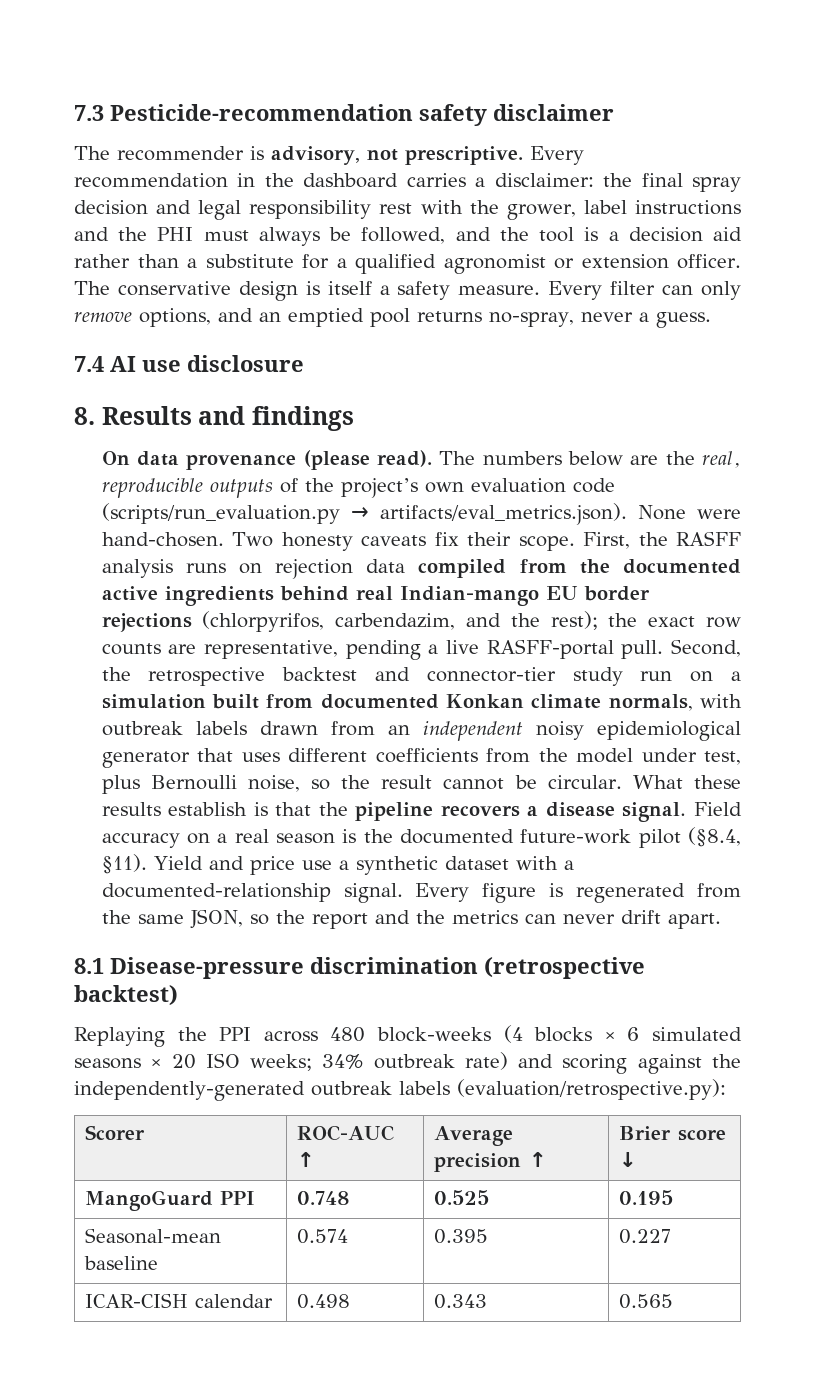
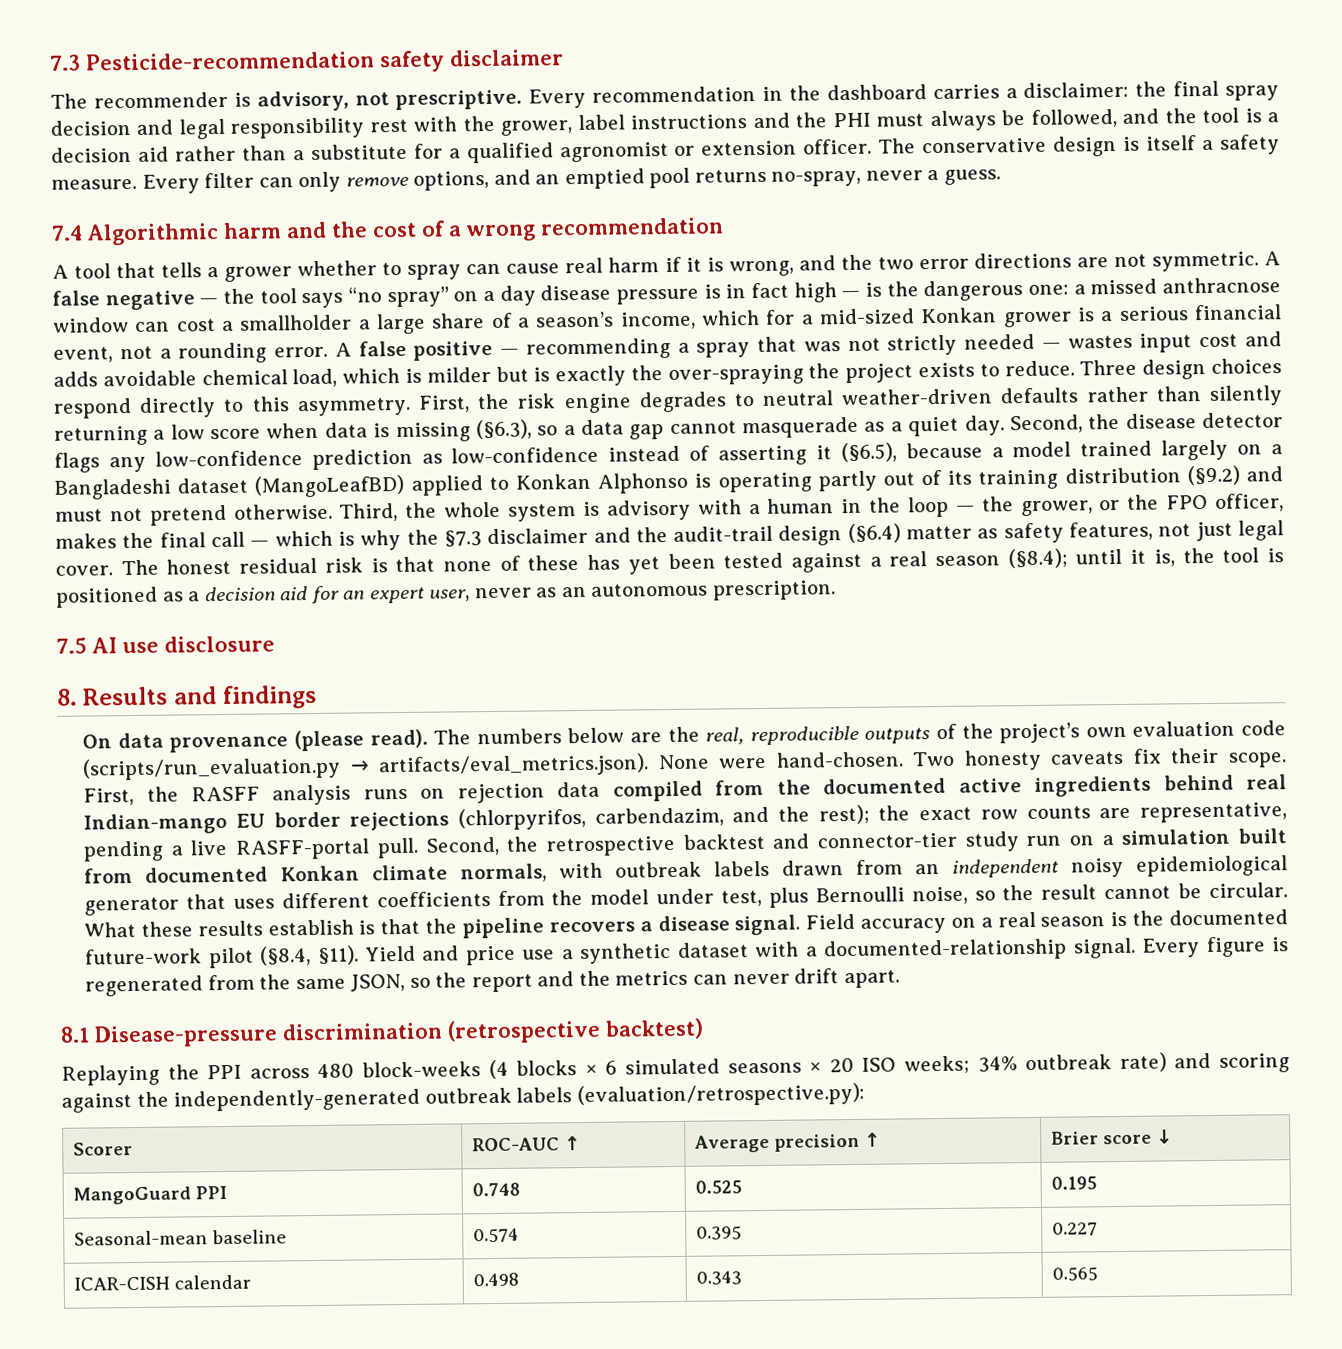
- 7.4 AI use disclosure
+ 7.4 Algorithmic harm and the cost of a wrong recommendation
+ A tool that tells a grower whether to spray can cause real harm if it is wrong, and the two error directions are not symmetric. A false negative — the tool says “no spray” on a day disease pressure is in fact high — is the dangerous one: a missed anthracnose window can cost a smallholder a large share of a season’s income, which for a mid-sized Konkan grower is a serious financial event, not a rounding error. A false positive — recommending a spray that was not strictly needed — wastes input cost and adds avoidable chemical load, which is milder but is exactly the over-spraying the project exists to reduce. Three design choices respond directly to this asymmetry. First, the risk engine degrades to neutral weather-driven defaults rather than silently returning a low score when data is missing (§6.3), so a data gap cannot masquerade as a quiet day. Second, the disease detector flags any low-confidence prediction as low-confidence instead of asserting it (§6.5), because a model trained largely on a Bangladeshi dataset (MangoLeafBD) applied to Konkan Alphonso is operating partly out of its training distribution (§9.2) and must not pretend otherwise. Third, the whole system is advisory with a human in the loop — the grower, or the FPO officer, makes the final call — which is why the §7.3 disclaimer and the audit-trail design (§6.4) matter as safety features, not just legal cover. The honest residual risk is that none of these has yet been tested against a real season (§8.4); until it is, the tool is positioned as a decision aid for an expert user, never as an autonomous prescription.
+ 7.5 AI use disclosure

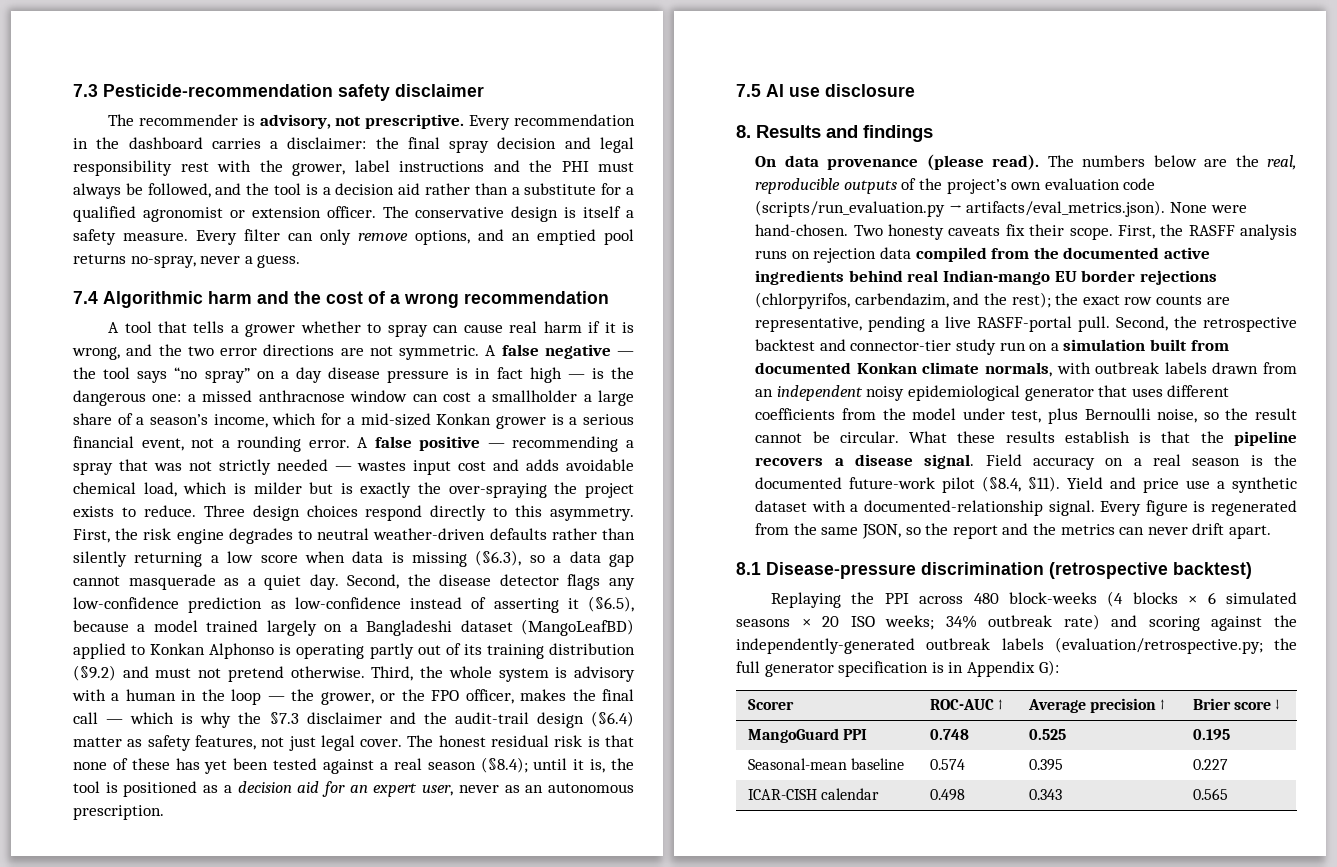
- Replaying the PPI across 480 block-weeks (4 blocks × 6 simulated seasons × 20 ISO weeks; 34% outbreak rate) and scoring against the independently-generated outbreak labels (evaluation/retrospective.py):
+ Replaying the PPI across 480 block-weeks (4 blocks × 6 simulated seasons × 20 ISO weeks; 34% outbreak rate) and scoring against the independently-generated outbreak labels (evaluation/retrospective.py; the full generator specification is in Appendix G):

